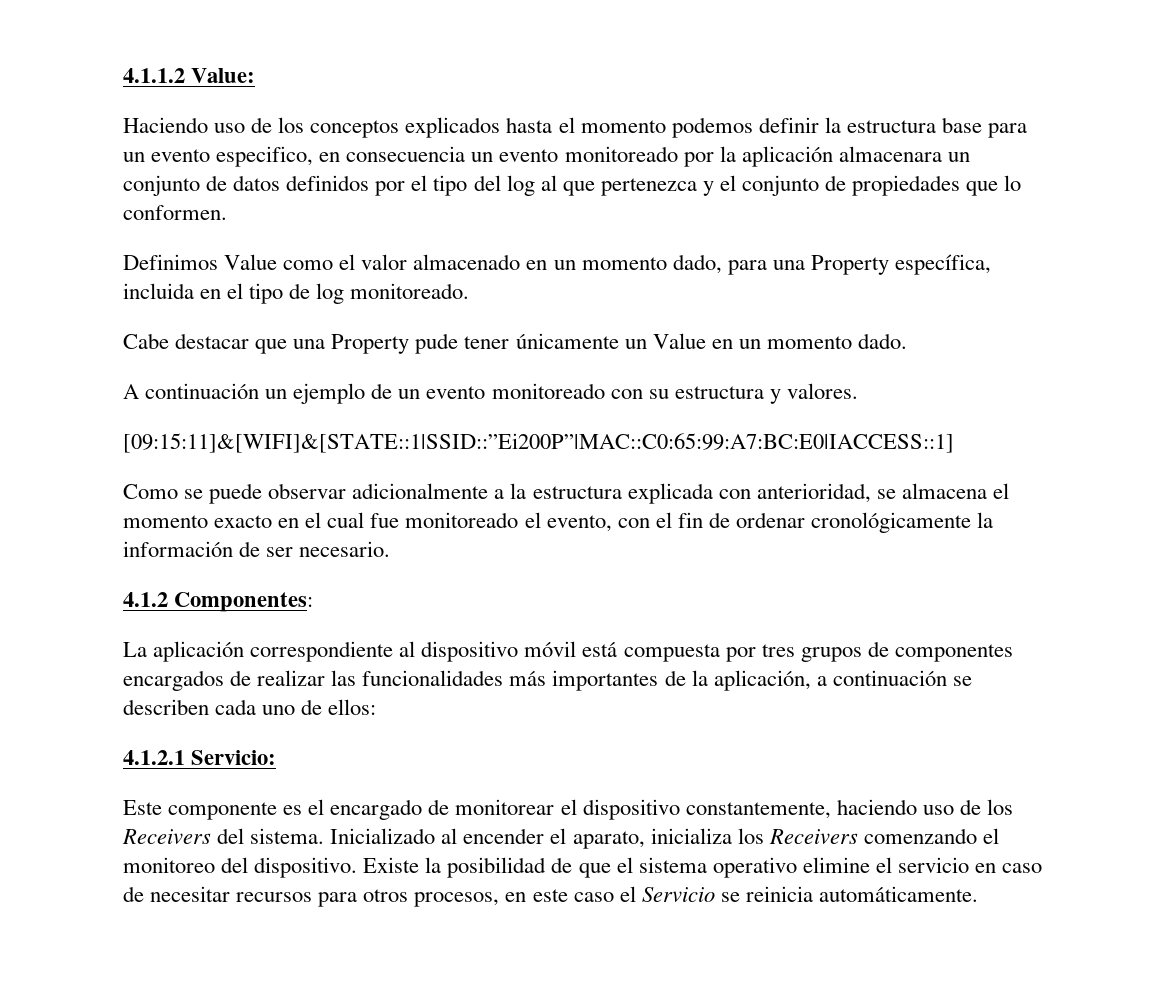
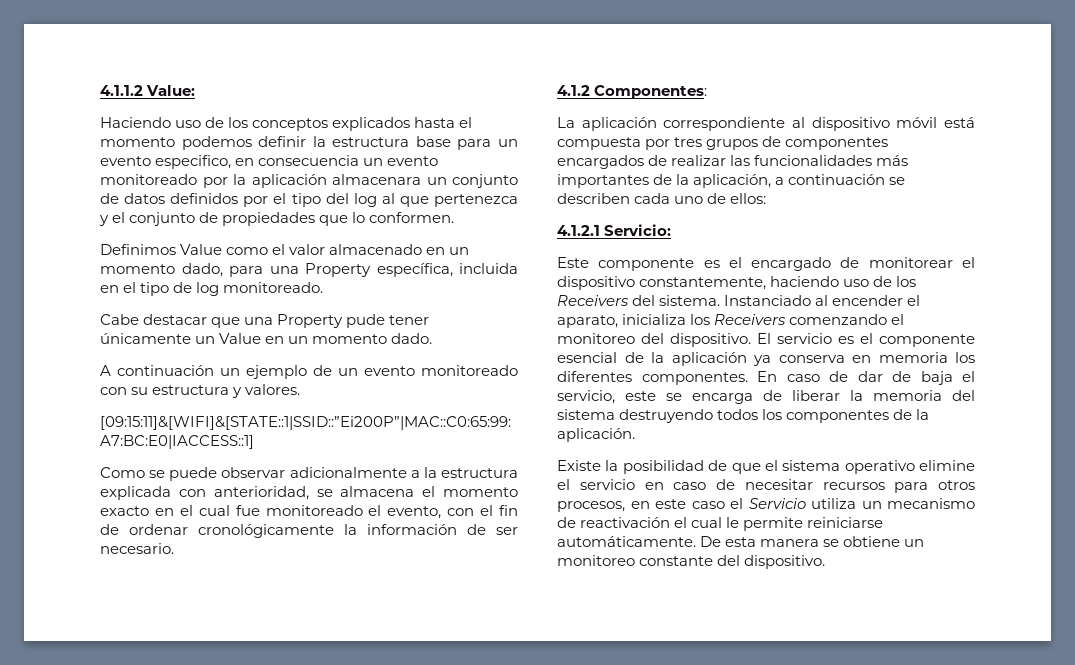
- Inicializado al encender el aparato, inicializa los Receivers comenzando el monitoreo del dispositivo. Existe la posibilidad de que el sistema operativo elimine el servicio en caso de necesitar recursos para otros procesos, en este caso el Servicio se reinicia automáticamente.
+ Instanciado al encender el aparato, inicializa los Receivers comenzando el monitoreo del dispositivo. El servicio es el componente esencial de la aplicación ya conserva en memoria los diferentes componentes. En caso de dar de baja el servicio, este se encarga de liberar la memoria del sistema destruyendo todos los componentes de la aplicación.
+ Existe la posibilidad de que el sistema operativo elimine el servicio en caso de necesitar recursos para otros procesos, en este caso el Servicio utiliza un mecanismo de reactivación el cual le permite reiniciarse automáticamente. De esta manera se obtiene un monitoreo constante del dispositivo.

